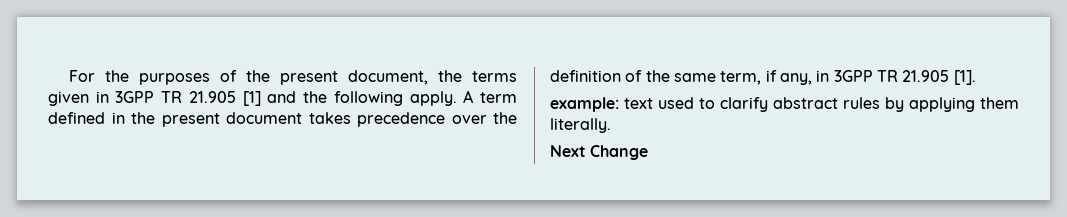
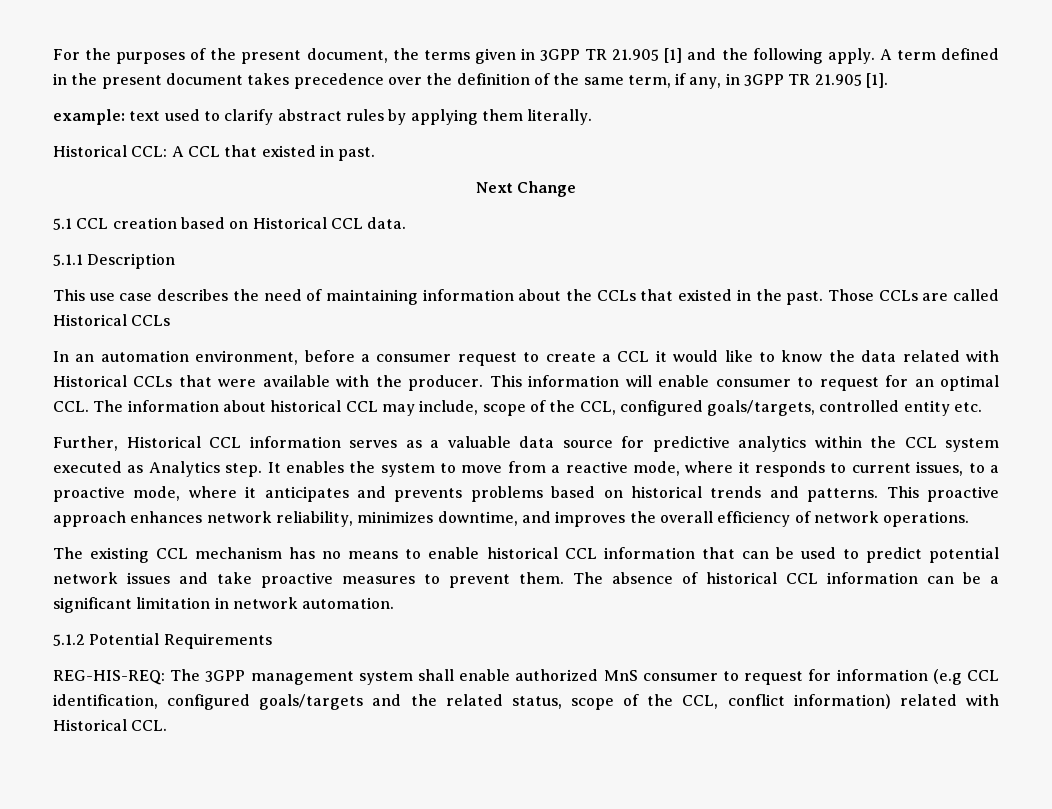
+ Historical CCL: A CCL that existed in past.
  Next Change
+ 5.1 CCL creation based on Historical CCL data.
+ 5.1.1 Description
+ This use case describes the need of maintaining information about the CCLs that existed in the past. Those CCLs are called Historical CCLs
+ In an automation environment, before a consumer request to create a CCL it would like to know the data related with Historical CCLs that were available with the producer. This information will enable consumer to request for an optimal CCL. The information about historical CCL may include, scope of the CCL, configured goals/targets, controlled entity etc.
+ Further, Historical CCL information serves as a valuable data source for predictive analytics within the CCL system executed as Analytics step. It enables the system to move from a reactive mode, where it responds to current issues, to a proactive mode, where it anticipates and prevents problems based on historical trends and patterns. This proactive approach enhances network reliability, minimizes downtime, and improves the overall efficiency of network operations.
+ The existing CCL mechanism has no means to enable historical CCL information that can be used to predict potential network issues and take proactive measures to prevent them. The absence of historical CCL information can be a significant limitation in network automation.
+ 5.1.2 Potential Requirements
+ REG-HIS-REQ: The 3GPP management system shall enable authorized MnS consumer to request for information (e.g CCL identification, configured goals/targets and the related status, scope of the CCL, conflict information) related with Historical CCL.

